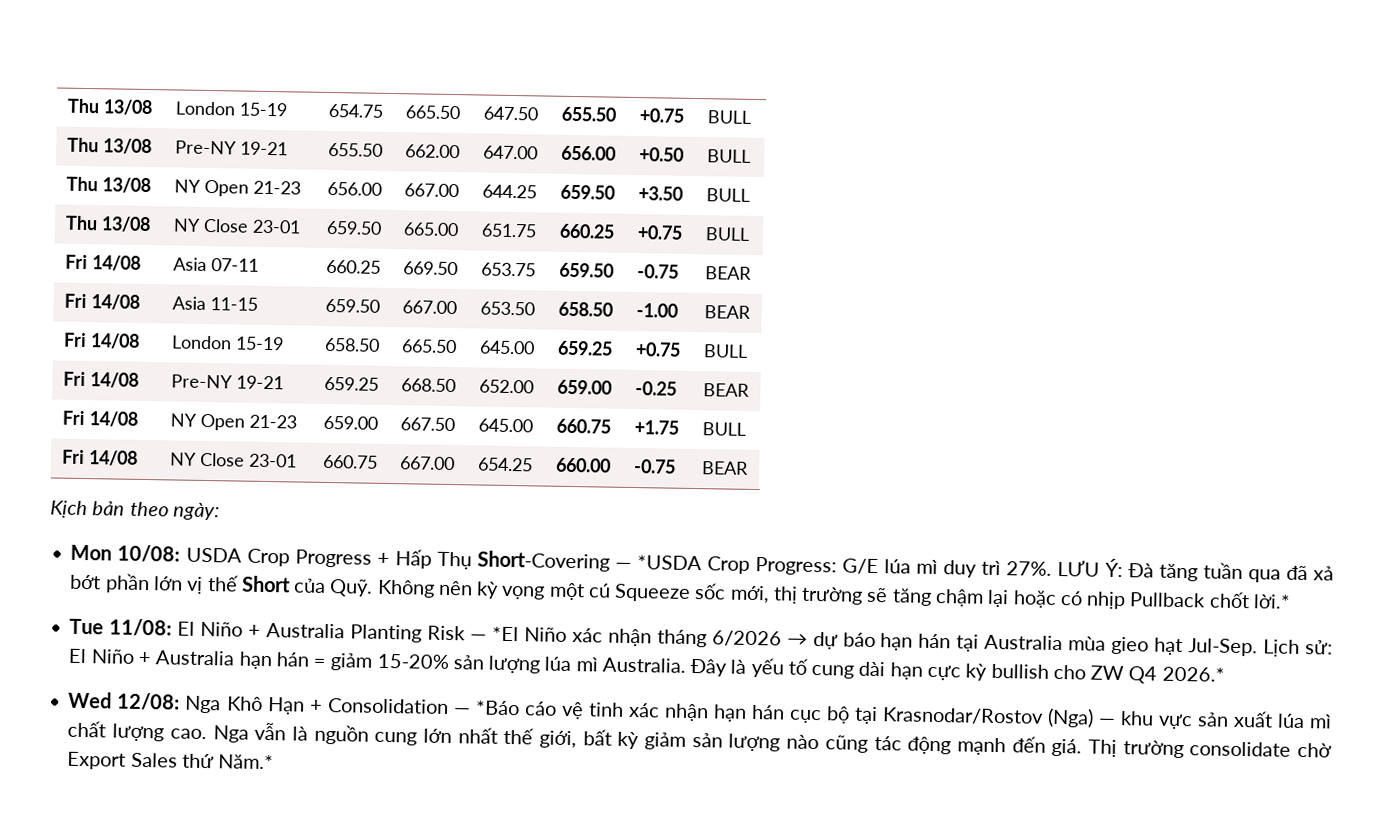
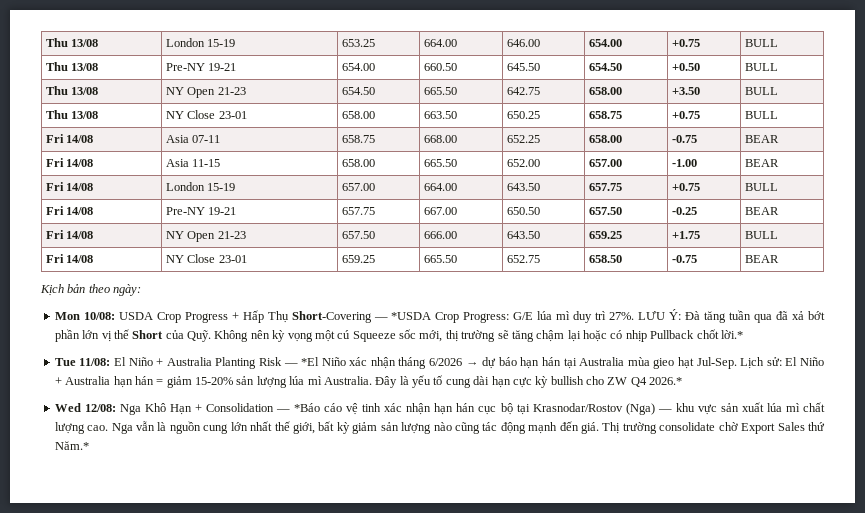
- Thu 13/08 | London 15-19 | 654.75 | 665.50 | 647.50 | 655.50 | +0.75 | BULL
+ Thu 13/08 | London 15-19 | 653.25 | 664.00 | 646.00 | 654.00 | +0.75 | BULL
- Thu 13/08 | Pre-NY 19-21 | 655.50 | 662.00 | 647.00 | 656.00 | +0.50 | BULL
+ Thu 13/08 | Pre-NY 19-21 | 654.00 | 660.50 | 645.50 | 654.50 | +0.50 | BULL
- Thu 13/08 | NY Open 21-23 | 656.00 | 667.00 | 644.25 | 659.50 | +3.50 | BULL
+ Thu 13/08 | NY Open 21-23 | 654.50 | 665.50 | 642.75 | 658.00 | +3.50 | BULL
- Thu 13/08 | NY Close 23-01 | 659.50 | 665.00 | 651.75 | 660.25 | +0.75 | BULL
+ Thu 13/08 | NY Close 23-01 | 658.00 | 663.50 | 650.25 | 658.75 | +0.75 | BULL
- Fri 14/08 | Asia 07-11 | 660.25 | 669.50 | 653.75 | 659.50 | -0.75 | BEAR
+ Fri 14/08 | Asia 07-11 | 658.75 | 668.00 | 652.25 | 658.00 | -0.75 | BEAR
- Fri 14/08 | Asia 11-15 | 659.50 | 667.00 | 653.50 | 658.50 | -1.00 | BEAR
+ Fri 14/08 | Asia 11-15 | 658.00 | 665.50 | 652.00 | 657.00 | -1.00 | BEAR
- Fri 14/08 | London 15-19 | 658.50 | 665.50 | 645.00 | 659.25 | +0.75 | BULL
+ Fri 14/08 | London 15-19 | 657.00 | 664.00 | 643.50 | 657.75 | +0.75 | BULL
- Fri 14/08 | Pre-NY 19-21 | 659.25 | 668.50 | 652.00 | 659.00 | -0.25 | BEAR
+ Fri 14/08 | Pre-NY 19-21 | 657.75 | 667.00 | 650.50 | 657.50 | -0.25 | BEAR
- Fri 14/08 | NY Open 21-23 | 659.00 | 667.50 | 645.00 | 660.75 | +1.75 | BULL
+ Fri 14/08 | NY Open 21-23 | 657.50 | 666.00 | 643.50 | 659.25 | +1.75 | BULL
- Fri 14/08 | NY Close 23-01 | 660.75 | 667.00 | 654.25 | 660.00 | -0.75 | BEAR
+ Fri 14/08 | NY Close 23-01 | 659.25 | 665.50 | 652.75 | 658.50 | -0.75 | BEAR

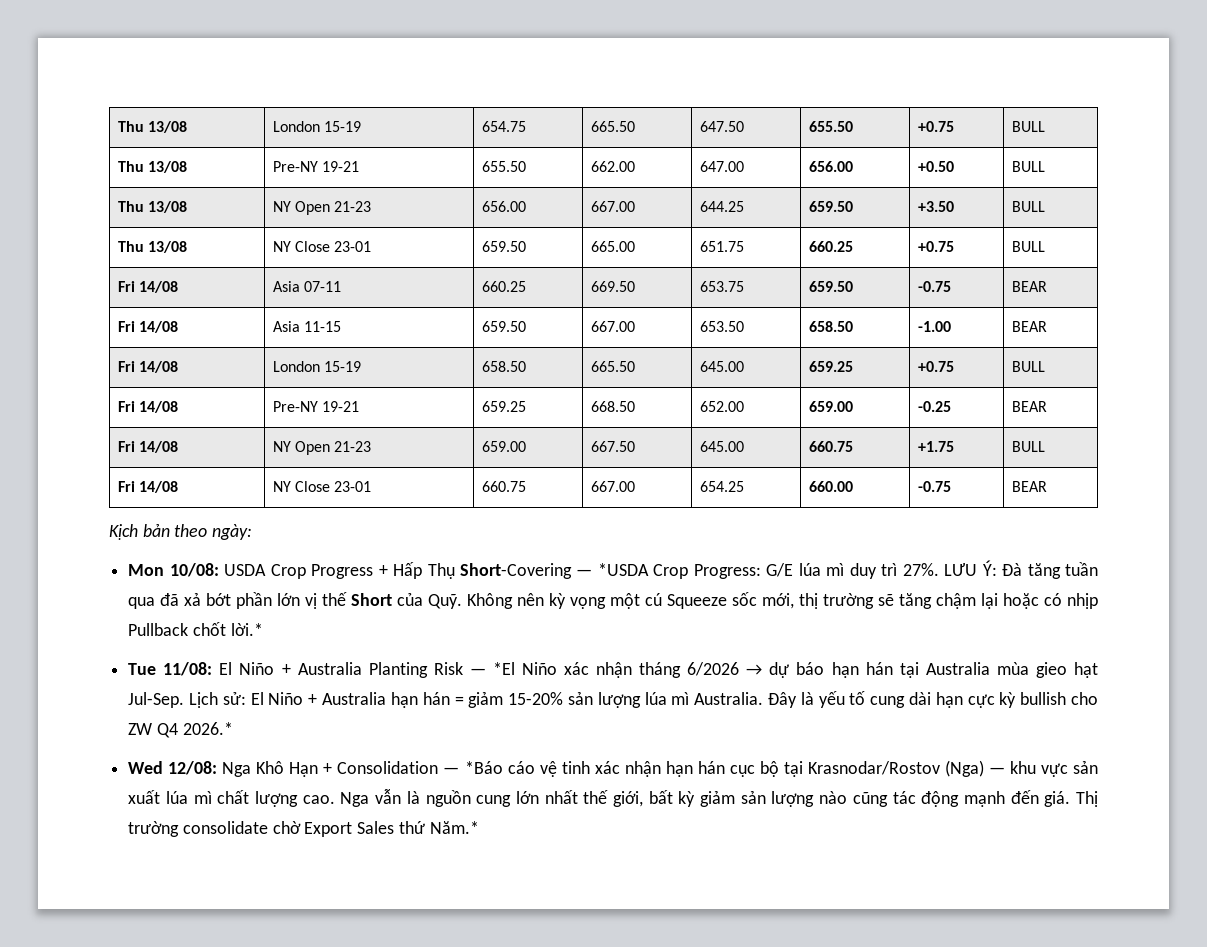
- Thu 13/08 | London 15-19 | 653.25 | 664.00 | 646.00 | 654.00 | +0.75 | BULL
+ Thu 13/08 | London 15-19 | 654.75 | 665.50 | 647.50 | 655.50 | +0.75 | BULL
- Thu 13/08 | Pre-NY 19-21 | 654.00 | 660.50 | 645.50 | 654.50 | +0.50 | BULL
+ Thu 13/08 | Pre-NY 19-21 | 655.50 | 662.00 | 647.00 | 656.00 | +0.50 | BULL
- Thu 13/08 | NY Open 21-23 | 654.50 | 665.50 | 642.75 | 658.00 | +3.50 | BULL
+ Thu 13/08 | NY Open 21-23 | 656.00 | 667.00 | 644.25 | 659.50 | +3.50 | BULL
- Thu 13/08 | NY Close 23-01 | 658.00 | 663.50 | 650.25 | 658.75 | +0.75 | BULL
+ Thu 13/08 | NY Close 23-01 | 659.50 | 665.00 | 651.75 | 660.25 | +0.75 | BULL
- Fri 14/08 | Asia 07-11 | 658.75 | 668.00 | 652.25 | 658.00 | -0.75 | BEAR
+ Fri 14/08 | Asia 07-11 | 660.25 | 669.50 | 653.75 | 659.50 | -0.75 | BEAR
- Fri 14/08 | Asia 11-15 | 658.00 | 665.50 | 652.00 | 657.00 | -1.00 | BEAR
+ Fri 14/08 | Asia 11-15 | 659.50 | 667.00 | 653.50 | 658.50 | -1.00 | BEAR
- Fri 14/08 | London 15-19 | 657.00 | 664.00 | 643.50 | 657.75 | +0.75 | BULL
+ Fri 14/08 | London 15-19 | 658.50 | 665.50 | 645.00 | 659.25 | +0.75 | BULL
- Fri 14/08 | Pre-NY 19-21 | 657.75 | 667.00 | 650.50 | 657.50 | -0.25 | BEAR
+ Fri 14/08 | Pre-NY 19-21 | 659.25 | 668.50 | 652.00 | 659.00 | -0.25 | BEAR
- Fri 14/08 | NY Open 21-23 | 657.50 | 666.00 | 643.50 | 659.25 | +1.75 | BULL
+ Fri 14/08 | NY Open 21-23 | 659.00 | 667.50 | 645.00 | 660.75 | +1.75 | BULL
- Fri 14/08 | NY Close 23-01 | 659.25 | 665.50 | 652.75 | 658.50 | -0.75 | BEAR
+ Fri 14/08 | NY Close 23-01 | 660.75 | 667.00 | 654.25 | 660.00 | -0.75 | BEAR

